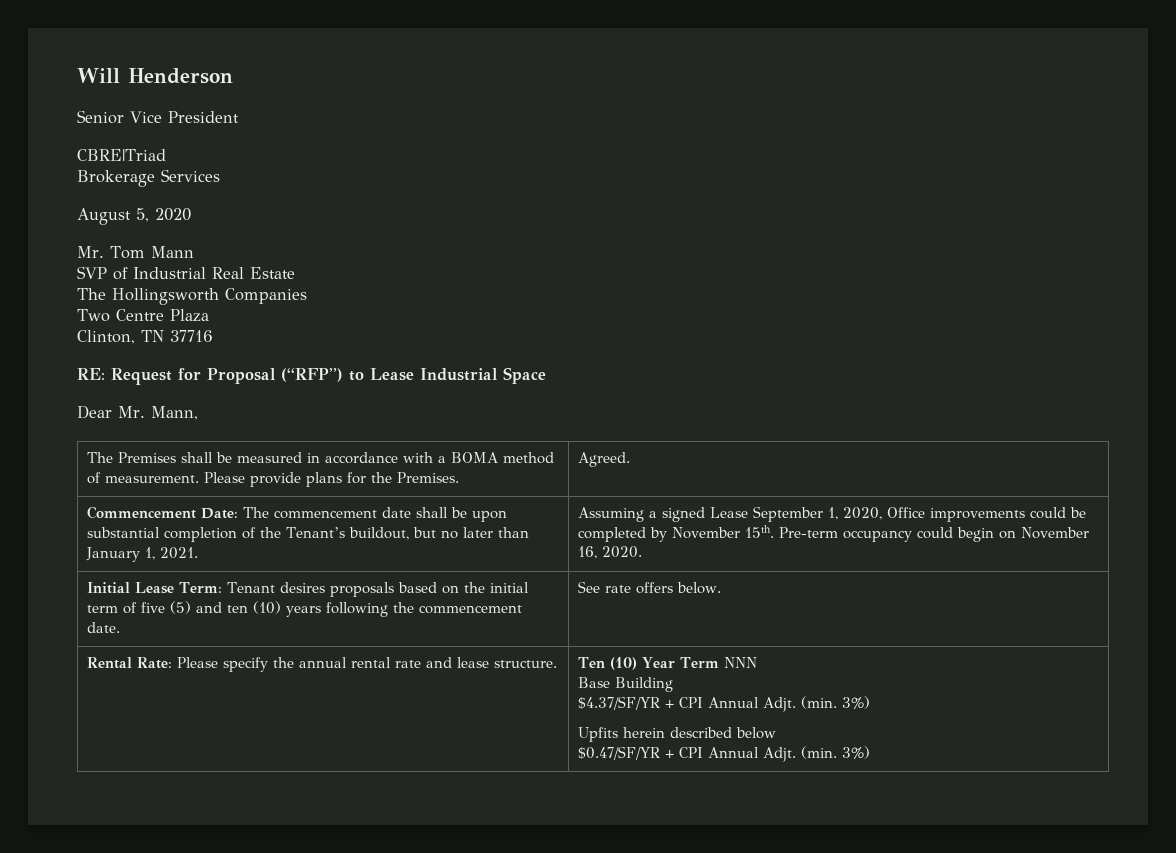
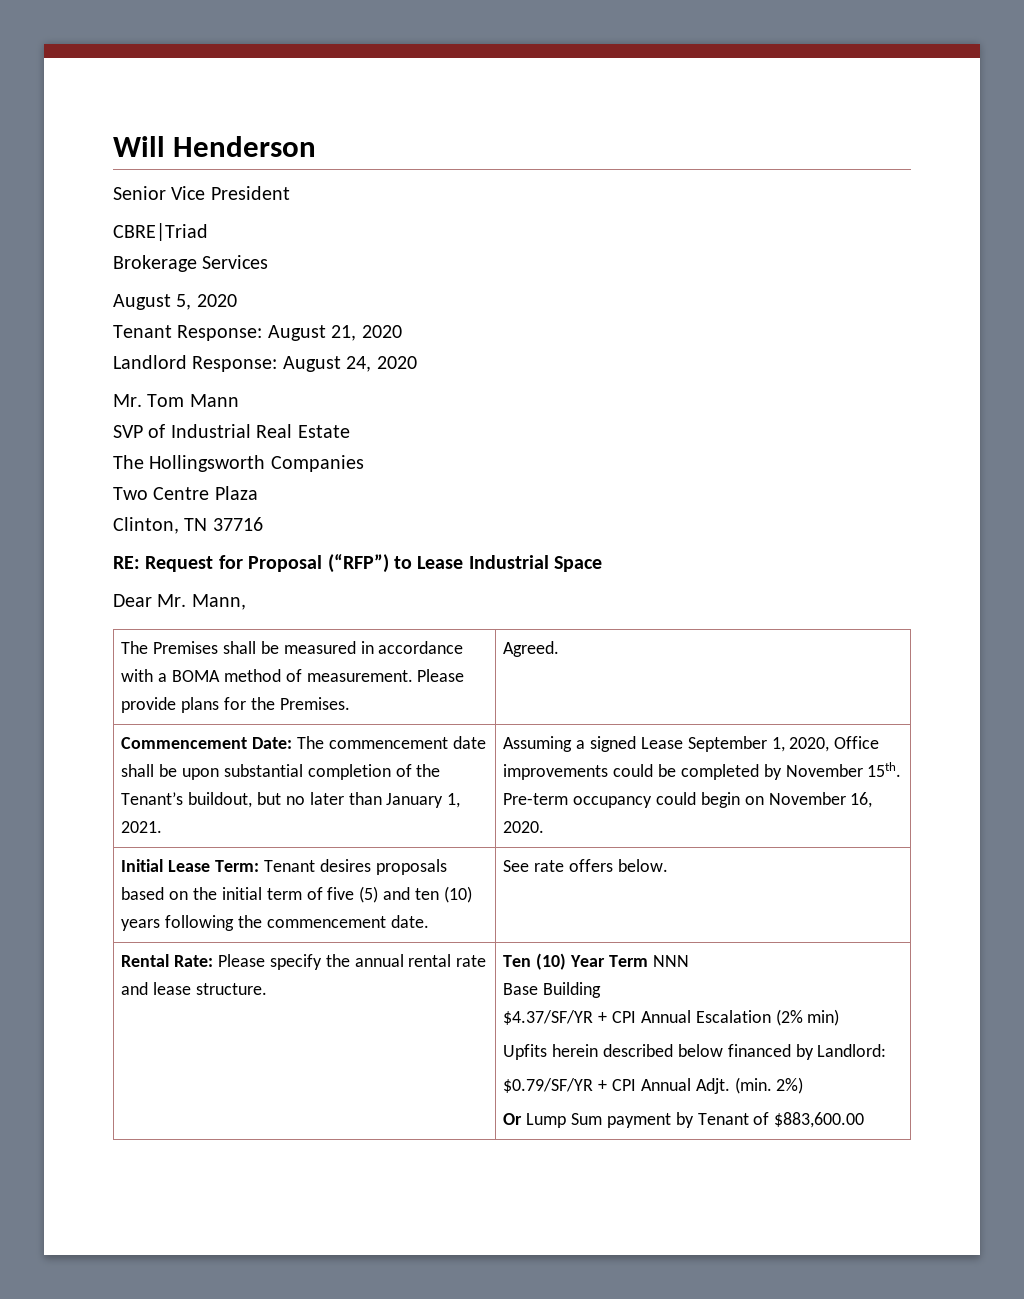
+ Tenant Response: August 21, 2020
+ Landlord Response: August 24, 2020
- $4.37/SF/YR + CPI Annual Adjt. (min. 3%)
+ $4.37/SF/YR + CPI Annual Escalation (2% min)
- Upfits herein described below
- $0.47/SF/YR + CPI Annual Adjt. (min. 3%)
+ Upfits herein described below financed by Landlord:
+ $0.79/SF/YR + CPI Annual Adjt. (min. 2%)
+ Or Lump Sum payment by Tenant of $883,600.00

